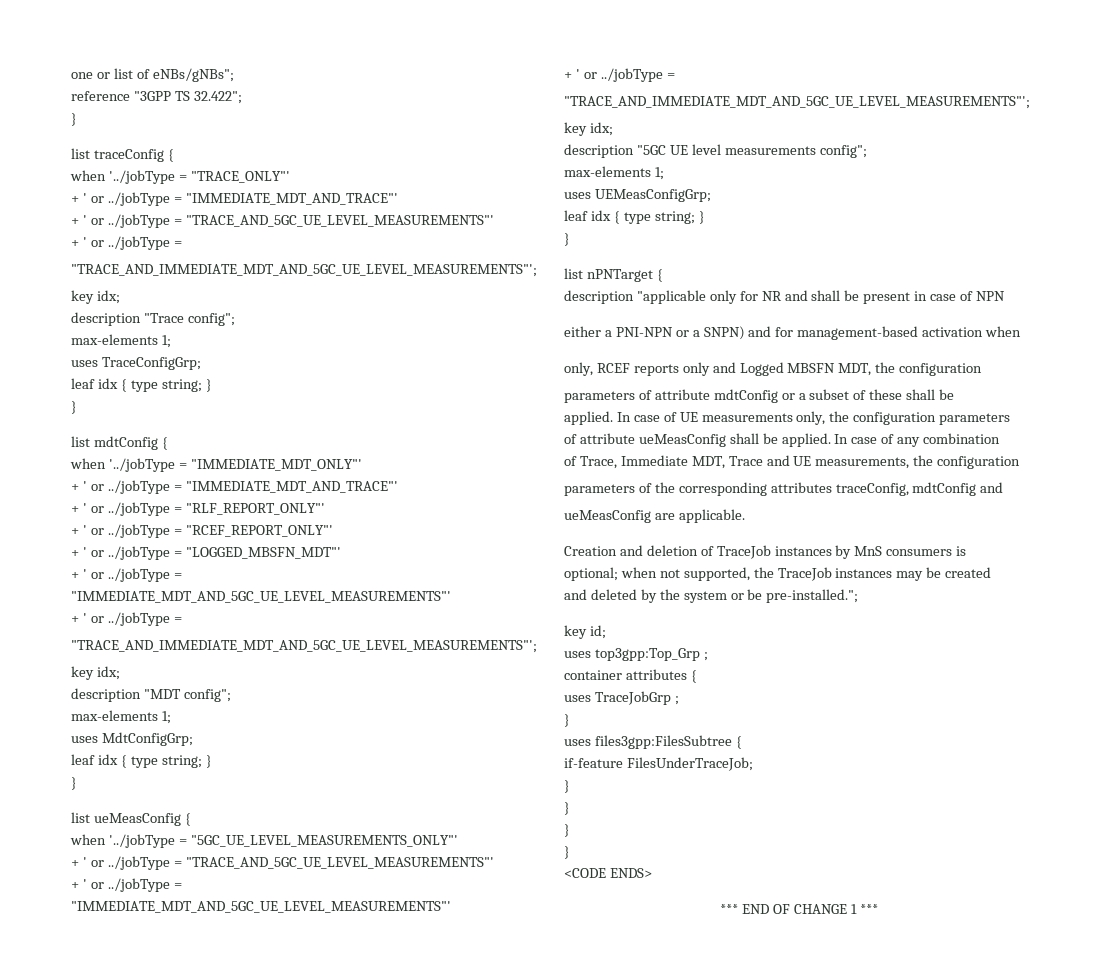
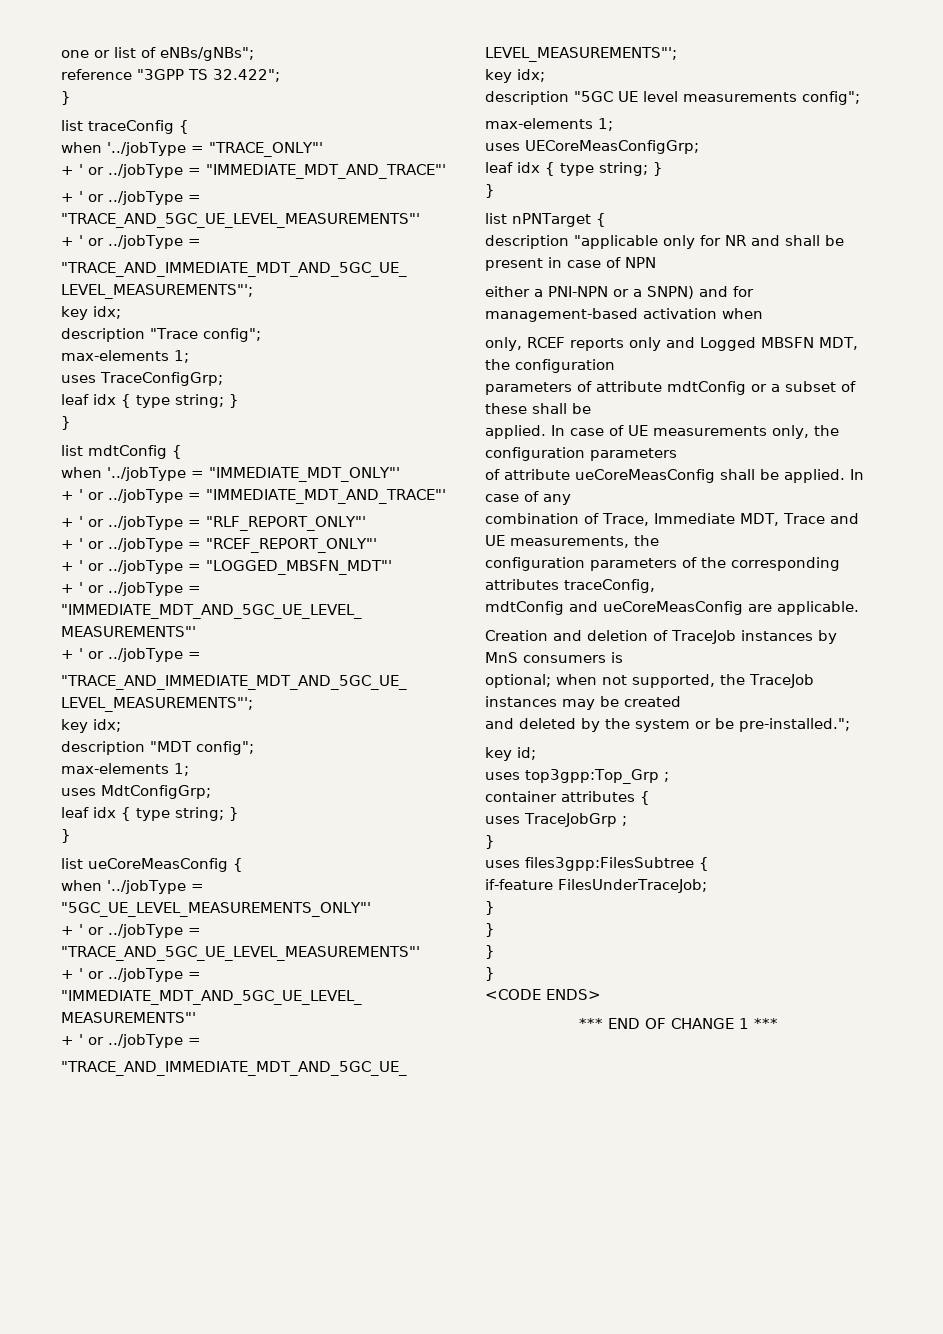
- list ueMeasConfig {
+ list ueCoreMeasConfig {
- uses UEMeasConfigGrp;
+ uses UECoreMeasConfigGrp;
- of attribute ueMeasConfig shall be applied.
+ of attribute ueCoreMeasConfig shall be applied.
- In case of any combination
- of Trace, Immediate MDT, Trace and UE measurements, the configuration
- parameters of the corresponding attributes traceConfig, mdtConfig and
- ueMeasConfig are applicable.
+ In case of any
+ combination of Trace, Immediate MDT, Trace and UE measurements, the
+ configuration parameters of the corresponding attributes traceConfig,
+ mdtConfig and ueCoreMeasConfig are applicable.

